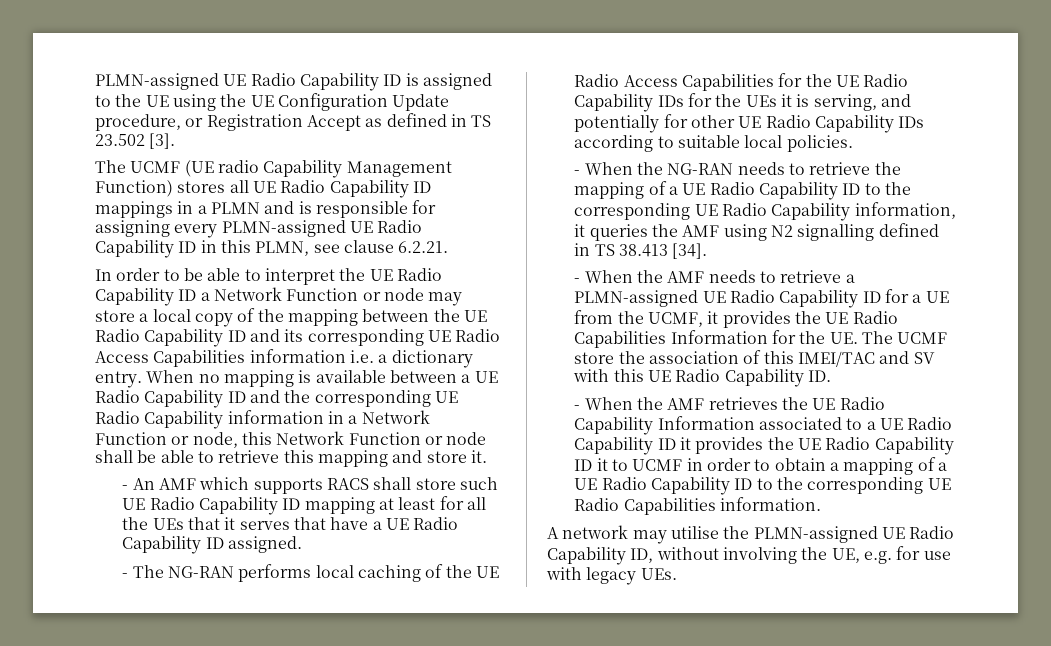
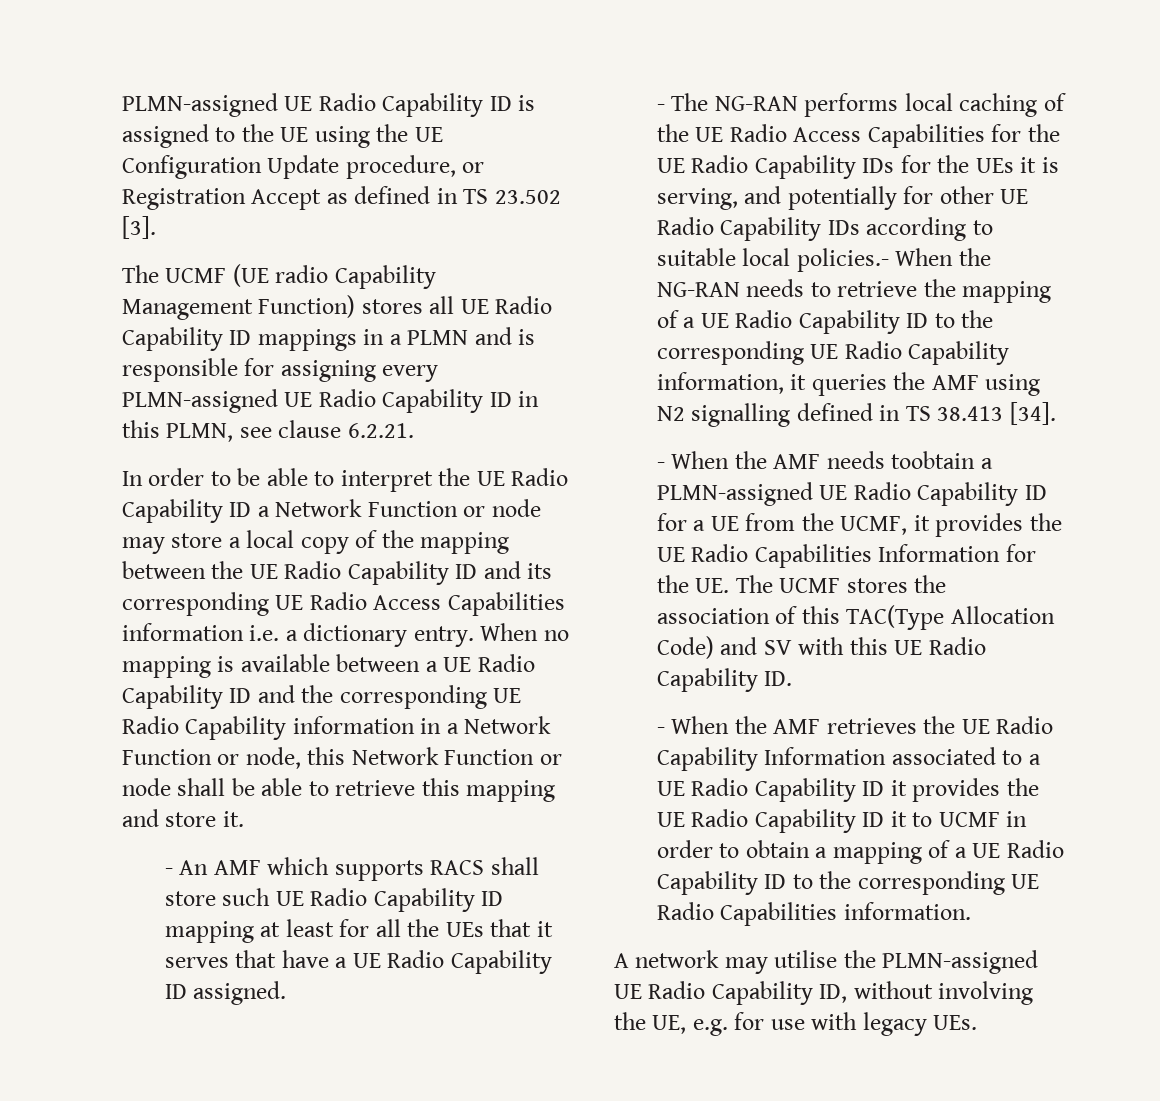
- - The NG-RAN performs local caching of the UE Radio Access Capabilities for the UE Radio Capability IDs for the UEs it is serving, and potentially for other UE Radio Capability IDs according to suitable local policies.
- - When the NG-RAN needs to retrieve the mapping of a UE Radio Capability ID to the corresponding UE Radio Capability information, it queries the AMF using N2 signalling defined in TS 38.413 [34].
+ - The NG-RAN performs local caching of the UE Radio Access Capabilities for the UE Radio Capability IDs for the UEs it is serving, and potentially for other UE Radio Capability IDs according to suitable local policies.- When the NG-RAN needs to retrieve the mapping of a UE Radio Capability ID to the corresponding UE Radio Capability information, it queries the AMF using N2 signalling defined in TS 38.413 [34].
- - When the AMF needs to retrieve a PLMN-assigned UE Radio Capability ID for a UE from the UCMF, it provides the UE Radio Capabilities Information for the UE. The UCMF store the association of this IMEI/TAC and SV with this UE Radio Capability ID.
+ - When the AMF needs toobtain a PLMN-assigned UE Radio Capability ID for a UE from the UCMF, it provides the UE Radio Capabilities Information for the UE. The UCMF stores the association of this TAC(Type Allocation Code) and SV with this UE Radio Capability ID.

